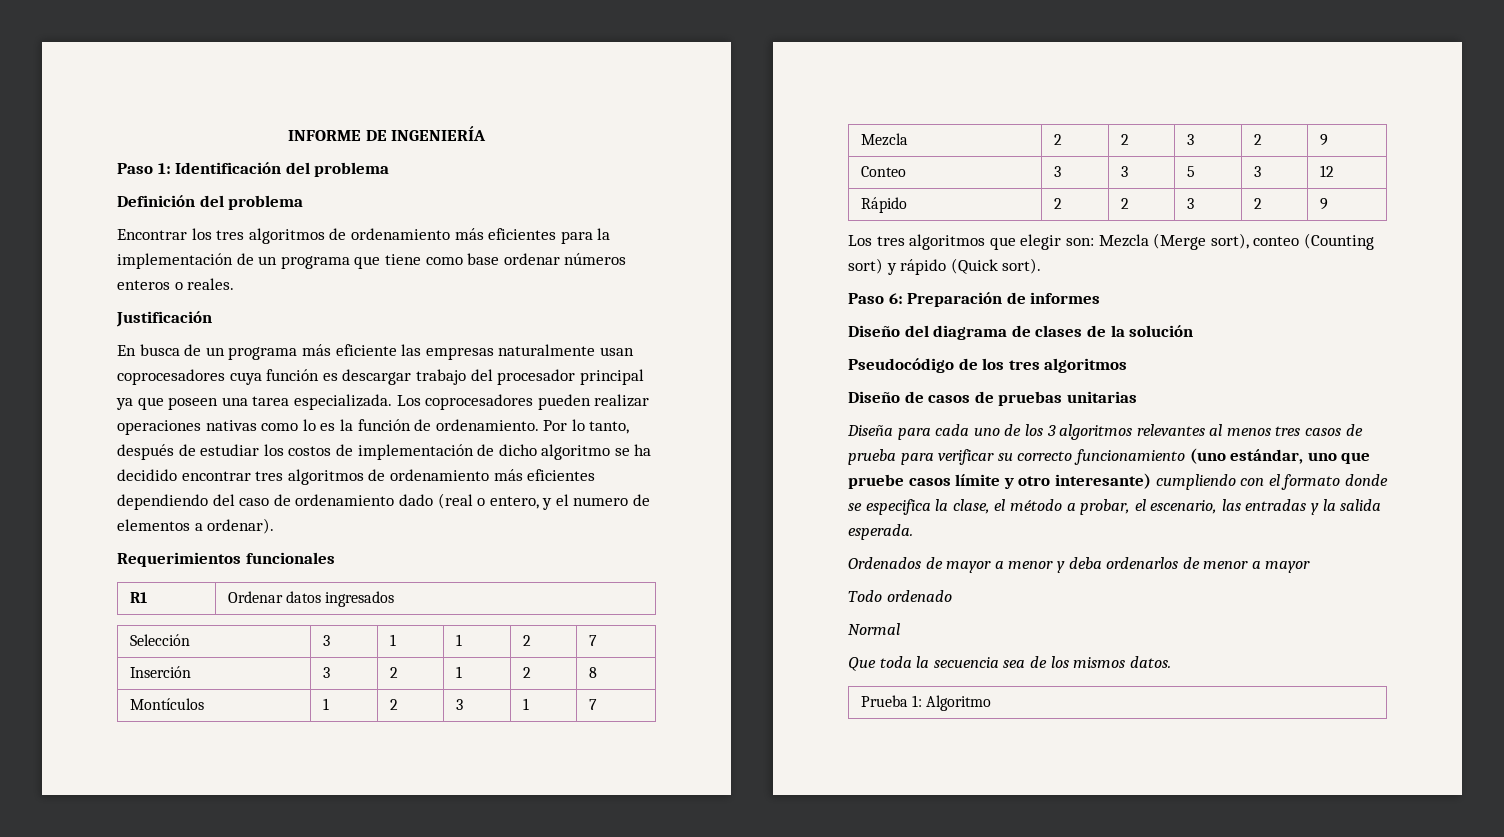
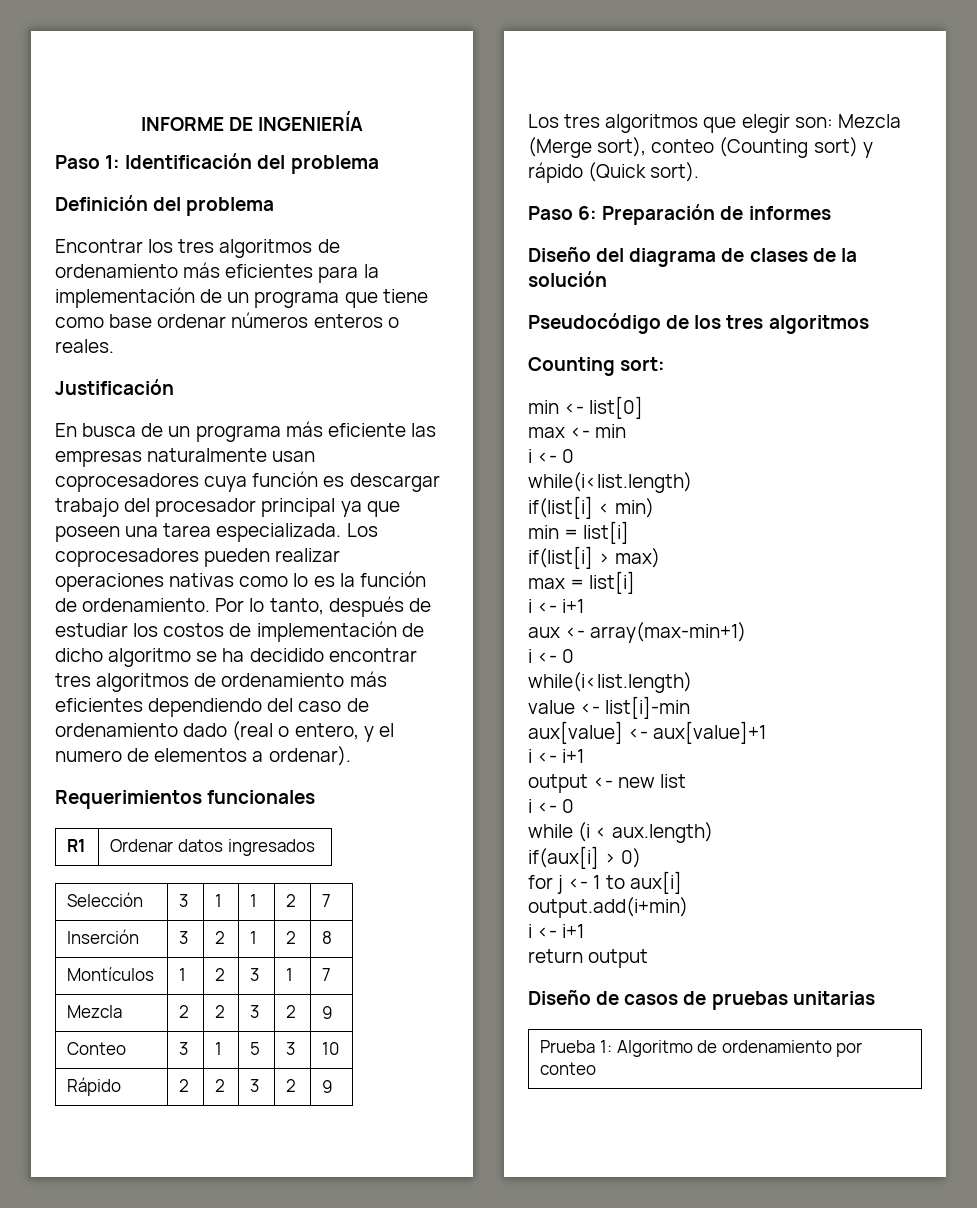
- Conteo | 3 | 3 | 5 | 3 | 12
+ Conteo | 3 | 1 | 5 | 3 | 10
+ Counting sort:
+ min <- list[0]
+ max <- min
+ i <- 0
+ while(i<list.length)
+ if(list[i] < min)
+ min = list[i]
+ if(list[i] > max)
+ max = list[i]
+ i <- i+1
+ aux <- array(max-min+1)
+ i <- 0
+ while(i<list.length)
+ value <- list[i]-min
+ aux[value] <- aux[value]+1
+ i <- i+1
+ output <- new list
+ i <- 0
+ while (i < aux.length)
+ if(aux[i] > 0)
+ for j <- 1 to aux[i]
+ output.add(i+min)
+ i <- i+1
+ return output
- Diseña para cada uno de los 3 algoritmos relevantes al menos tres casos de prueba para verificar su correcto funcionamiento (uno estándar, uno que pruebe casos límite y otro interesante) cumpliendo con el formato donde se especifica la clase, el método a probar, el escenario, las entradas y la salida esperada.
- Ordenados de mayor a menor y deba ordenarlos de menor a mayor
- Todo ordenado
- Normal
- Que toda la secuencia sea de los mismos datos.
- Prueba 1: Algoritmo
+ Prueba 1: Algoritmo de ordenamiento por conteo

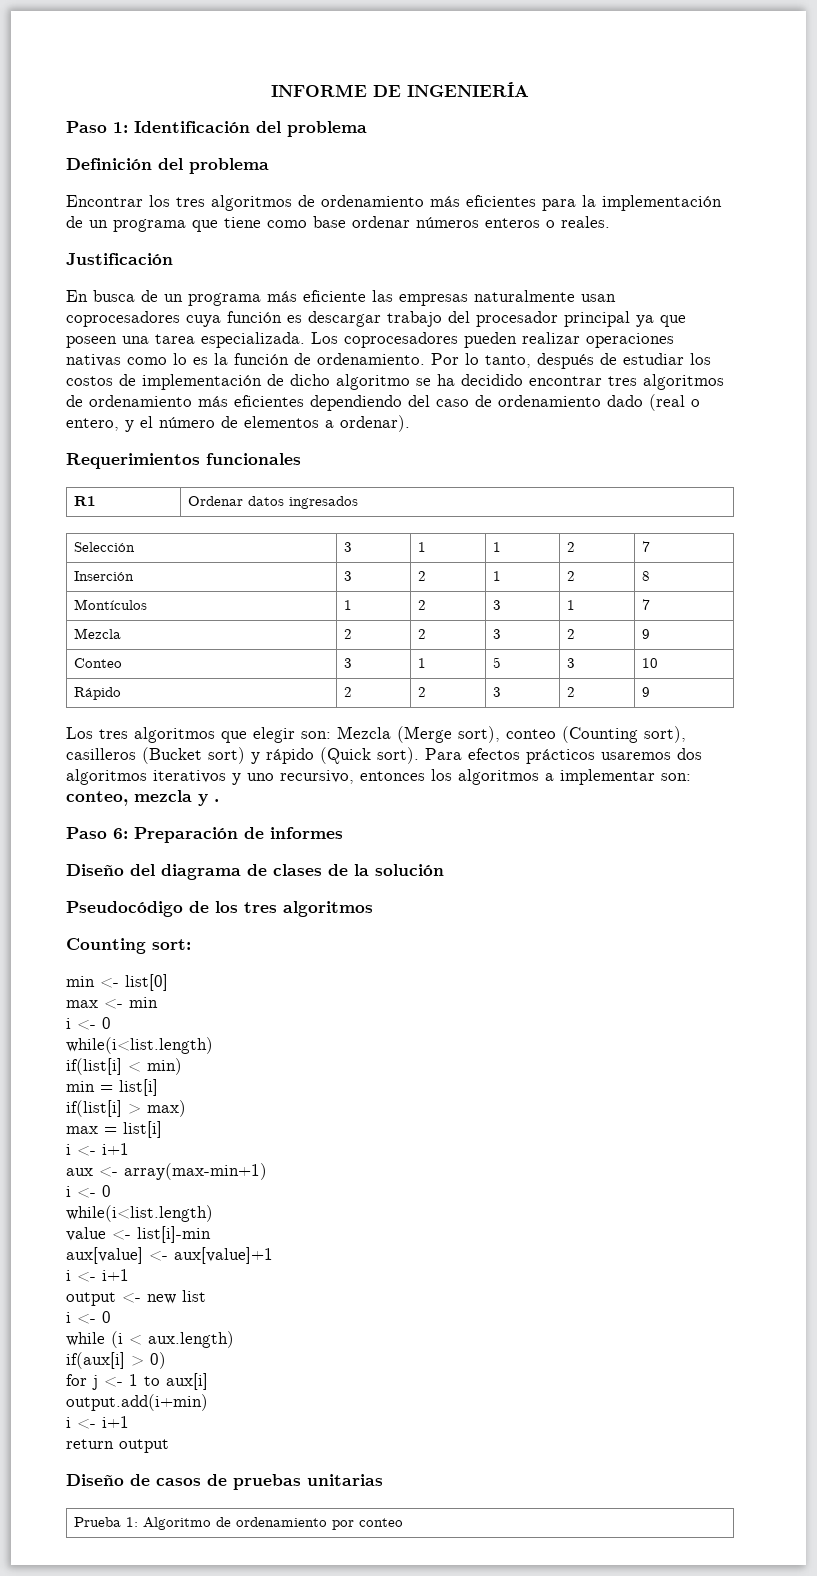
- Por lo tanto, después de estudiar los costos de implementación de dicho algoritmo se ha decidido encontrar tres algoritmos de ordenamiento más eficientes dependiendo del caso de ordenamiento dado (real o entero, y el numero de elementos a ordenar).
+ Por lo tanto, después de estudiar los costos de implementación de dicho algoritmo se ha decidido encontrar tres algoritmos de ordenamiento más eficientes dependiendo del caso de ordenamiento dado (real o entero, y el número de elementos a ordenar).
- Los tres algoritmos que elegir son: Mezcla (Merge sort), conteo (Counting sort) y rápido (Quick sort).
+ Los tres algoritmos que elegir son: Mezcla (Merge sort), conteo (Counting sort), casilleros (Bucket sort) y rápido (Quick sort). Para efectos prácticos usaremos dos algoritmos iterativos y uno recursivo, entonces los algoritmos a implementar son: conteo, mezcla y .

